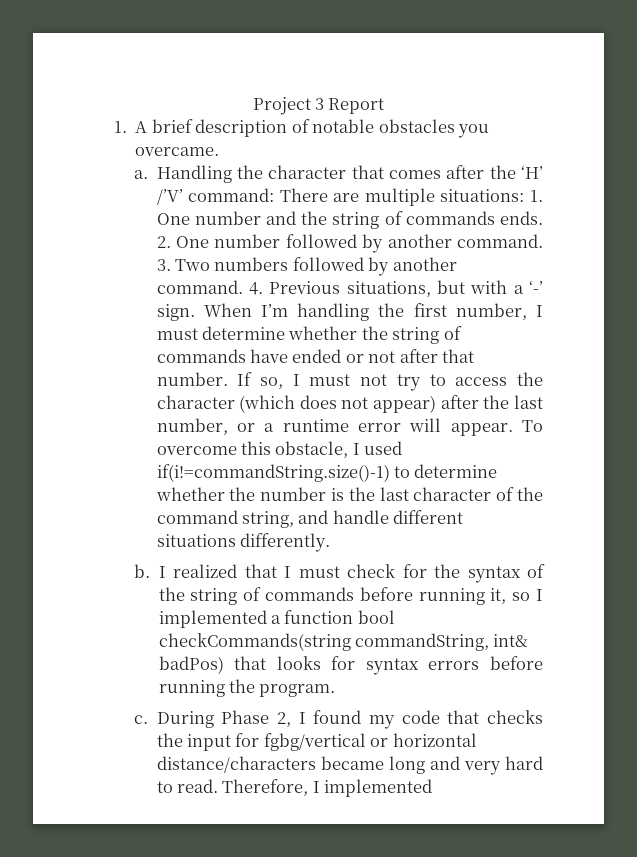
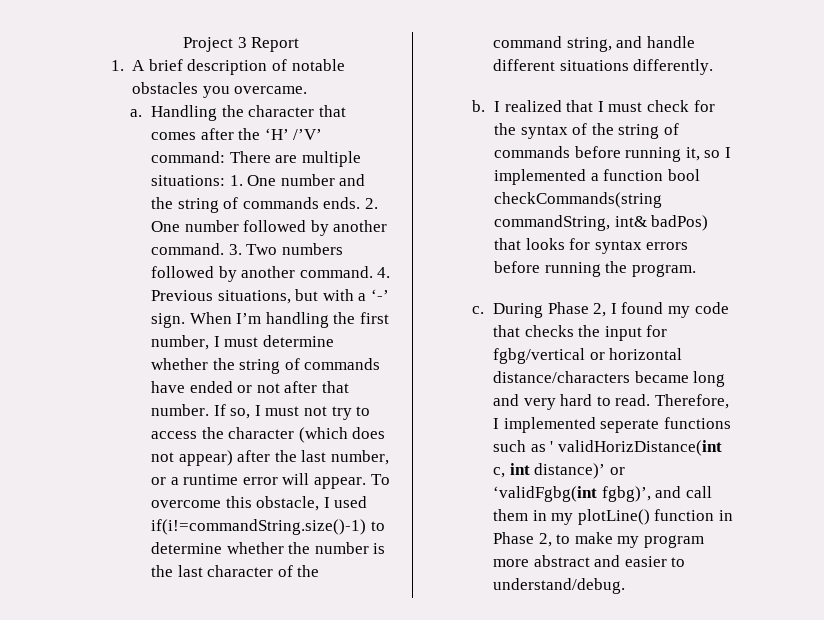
- Therefore, I implemented
+ Therefore, I implemented seperate functions such as ' validHorizDistance(int c, int distance)’ or ‘validFgbg(int fgbg)’, and call them in my plotLine() function in Phase 2, to make my program more abstract and easier to understand/debug.

